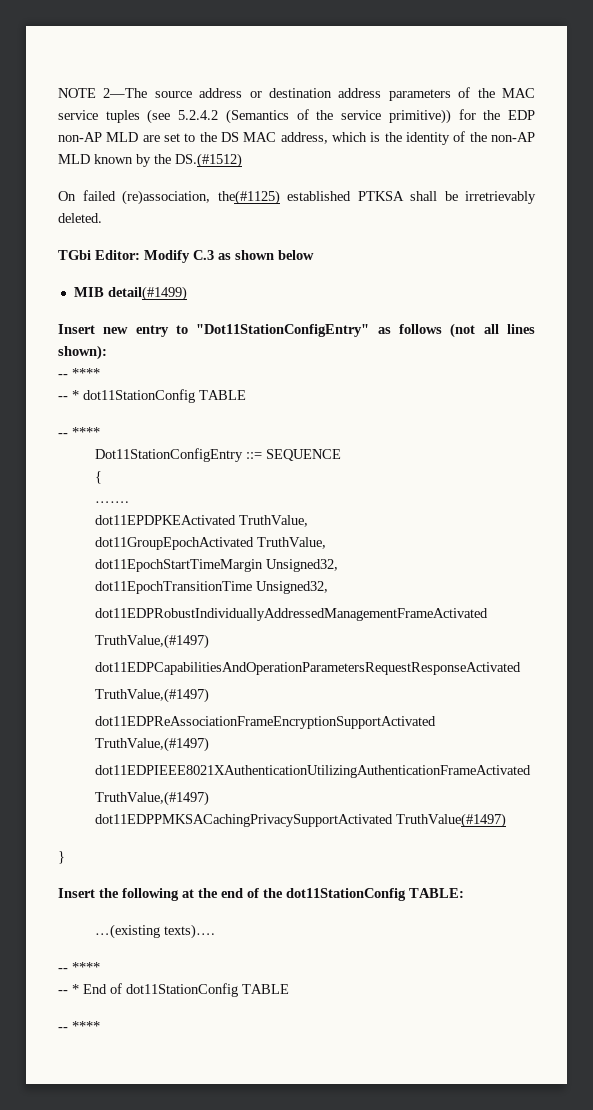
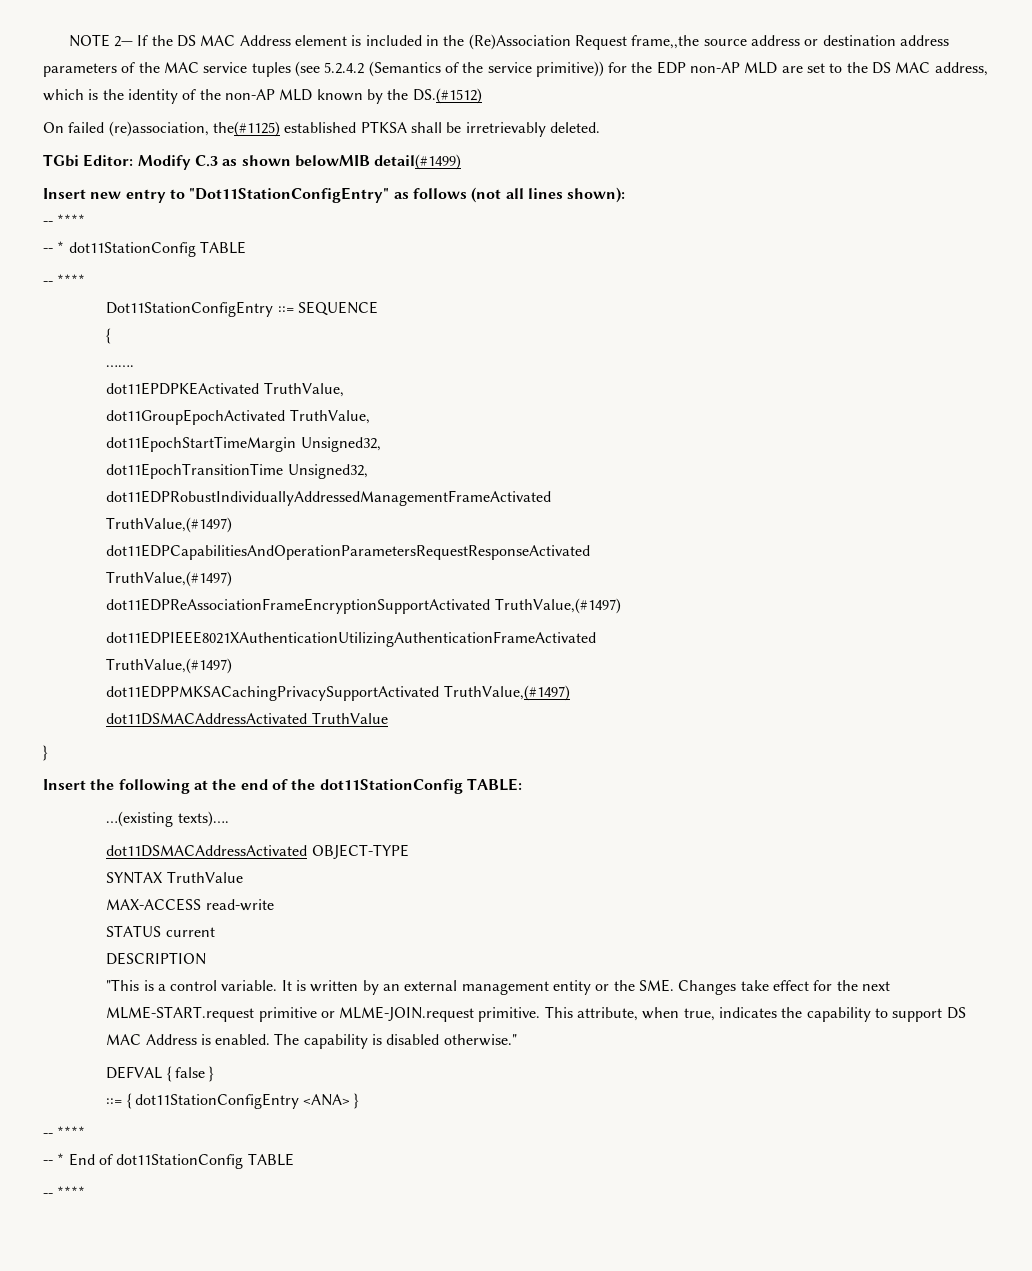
- NOTE 2—The source address or destination address parameters of the MAC service tuples (see 5.2.4.2 (Semantics of the service primitive)) for the EDP non-AP MLD are set to the DS MAC address, which is the identity of the non-AP MLD known by the DS.(#1512)
+ NOTE 2— If the DS MAC Address element is included in the (Re)Association Request frame,,the source address or destination address parameters of the MAC service tuples (see 5.2.4.2 (Semantics of the service primitive)) for the EDP non-AP MLD are set to the DS MAC address, which is the identity of the non-AP MLD known by the DS.(#1512)
- TGbi Editor: Modify C.3 as shown below
- MIB detail(#1499)
+ TGbi Editor: Modify C.3 as shown belowMIB detail(#1499)
- dot11EDPPMKSACachingPrivacySupportActivated TruthValue(#1497)
+ dot11EDPPMKSACachingPrivacySupportActivated TruthValue,(#1497)
+ dot11DSMACAddressActivated TruthValue
+ dot11DSMACAddressActivated OBJECT-TYPE
+ SYNTAX TruthValue
+ MAX-ACCESS read-write
+ STATUS current
+ DESCRIPTION
+ "This is a control variable. It is written by an external management entity or the SME. Changes take effect for the next MLME-START.request primitive or MLME-JOIN.request primitive. This attribute, when true, indicates the capability to support DS MAC Address is enabled. The capability is disabled otherwise."
+ DEFVAL { false }
+ ::= { dot11StationConfigEntry <ANA> }

